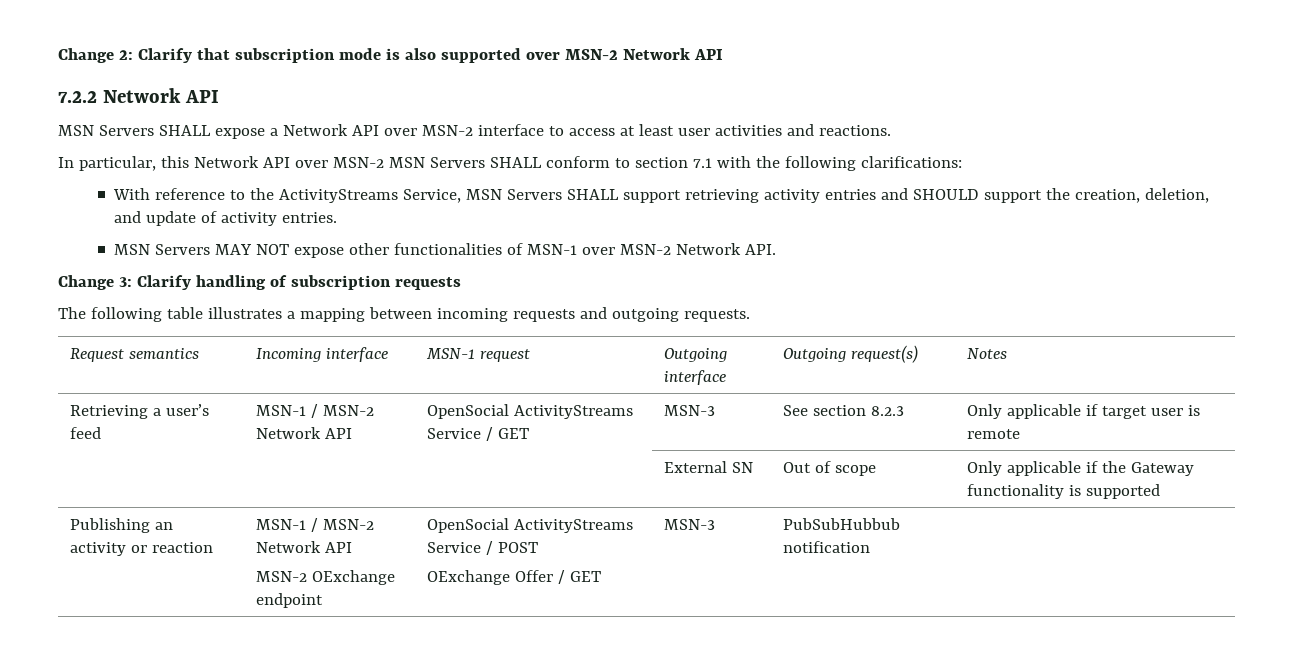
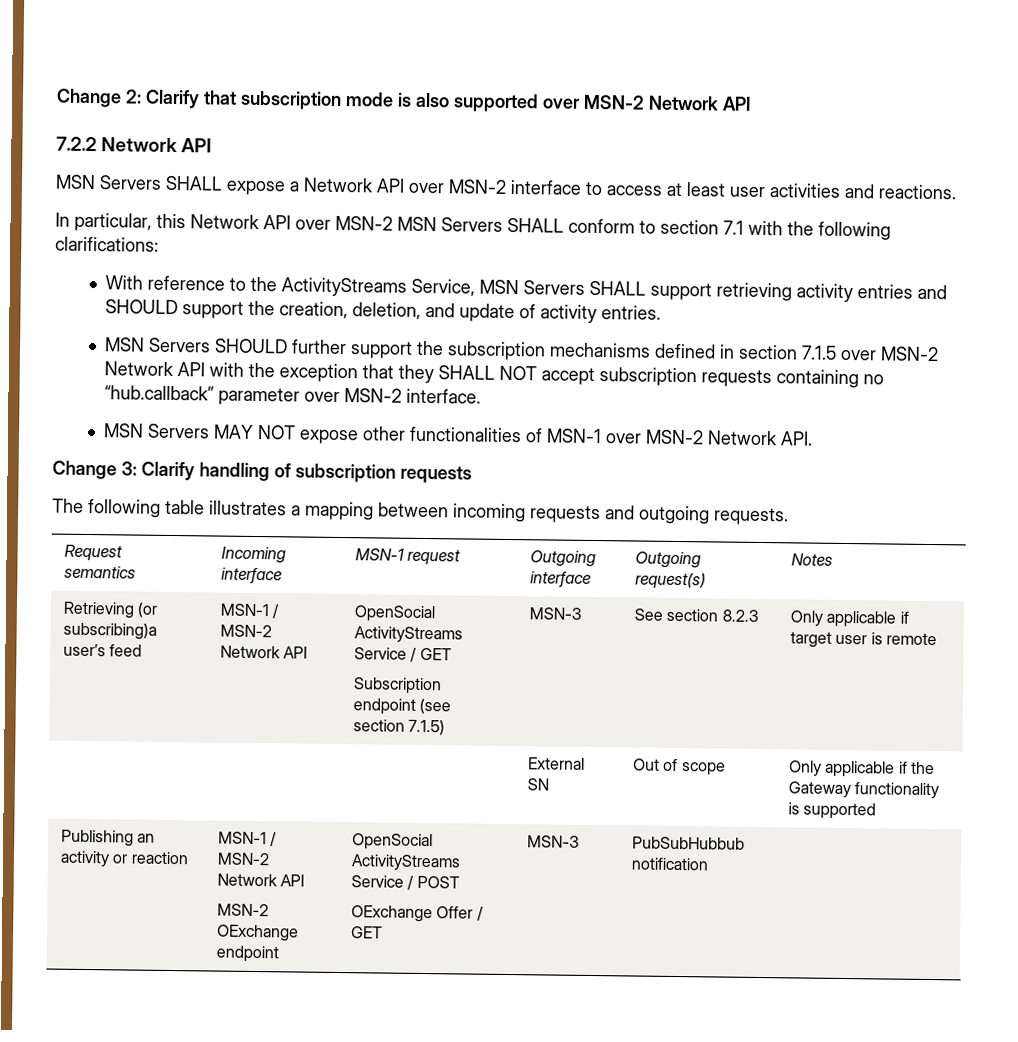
+ MSN Servers SHOULD further support the subscription mechanisms defined in section 7.1.5 over MSN-2 Network API with the exception that they SHALL NOT accept subscription requests containing no “hub.callback” parameter over MSN-2 interface.
- Retrieving a user’s feed | MSN-1 / MSN-2 Network API | OpenSocial ActivityStreams Service / GET | MSN-3 | See section 8.2.3 | Only applicable if target user is remote
+ Retrieving (or subscribing)a user’s feed | MSN-1 / MSN-2 Network API | OpenSocial ActivityStreams Service / GET
+ Subscription endpoint (see section 7.1.5) | MSN-3 | See section 8.2.3 | Only applicable if target user is remote

